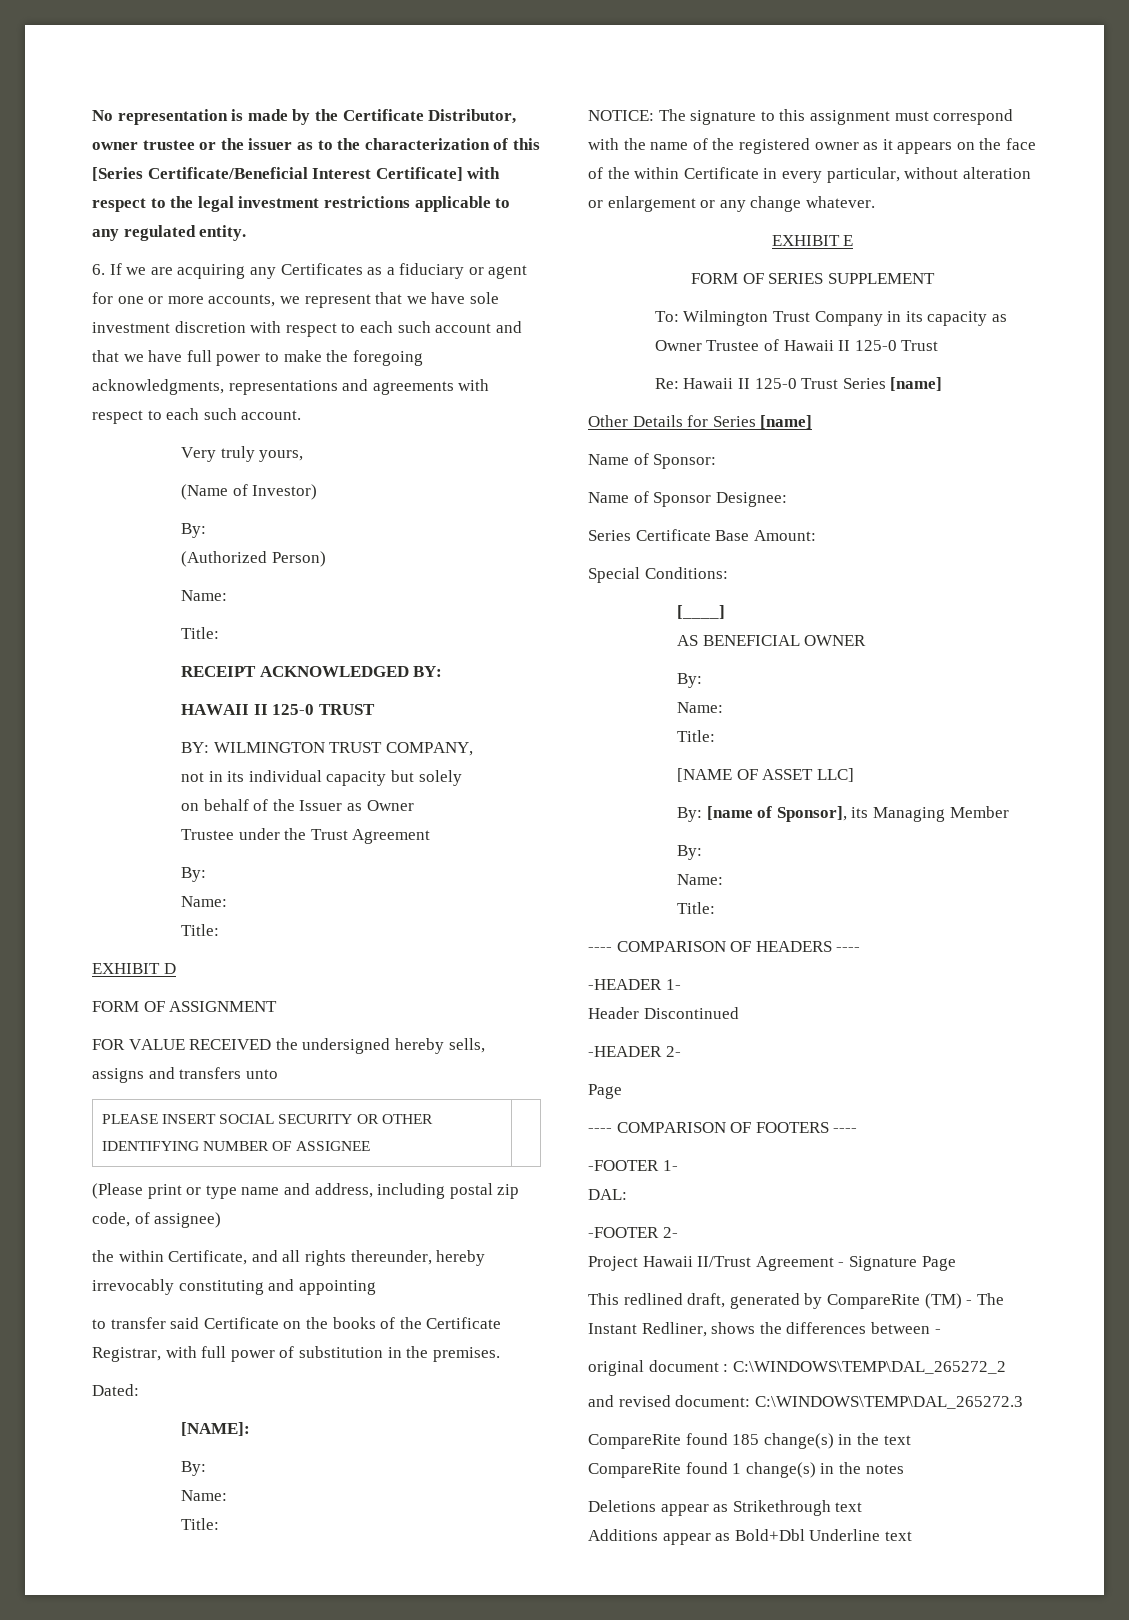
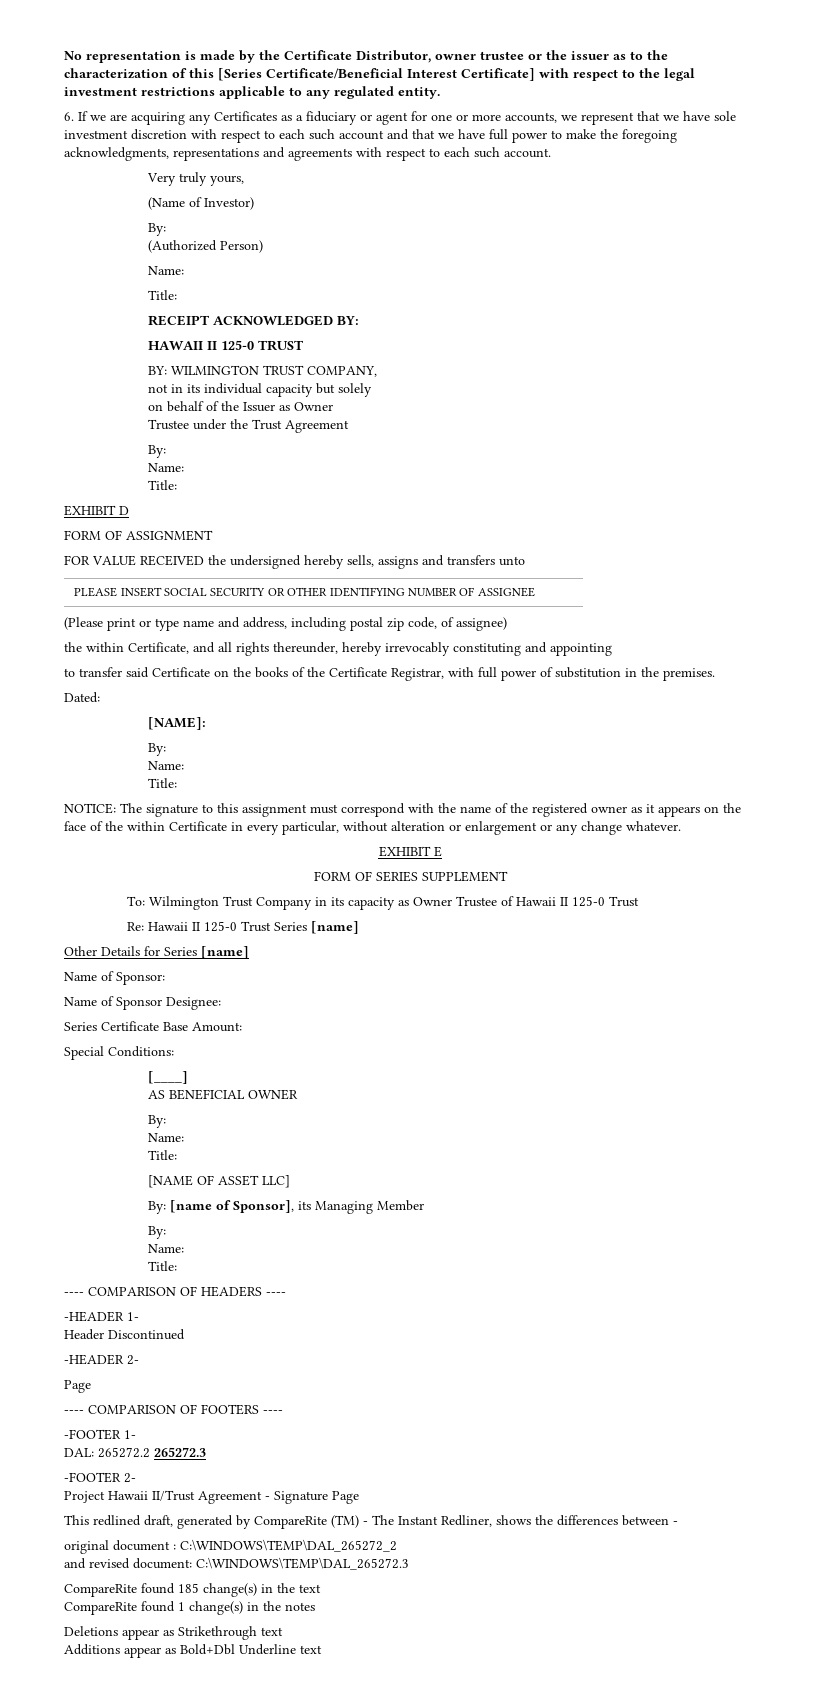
- DAL:
+ DAL: 265272.2 265272.3

